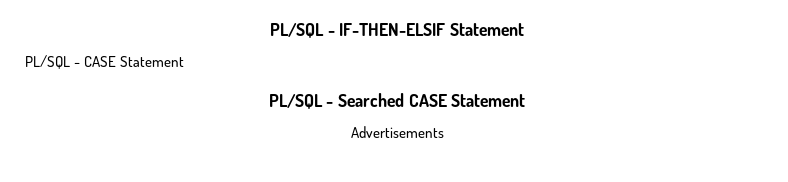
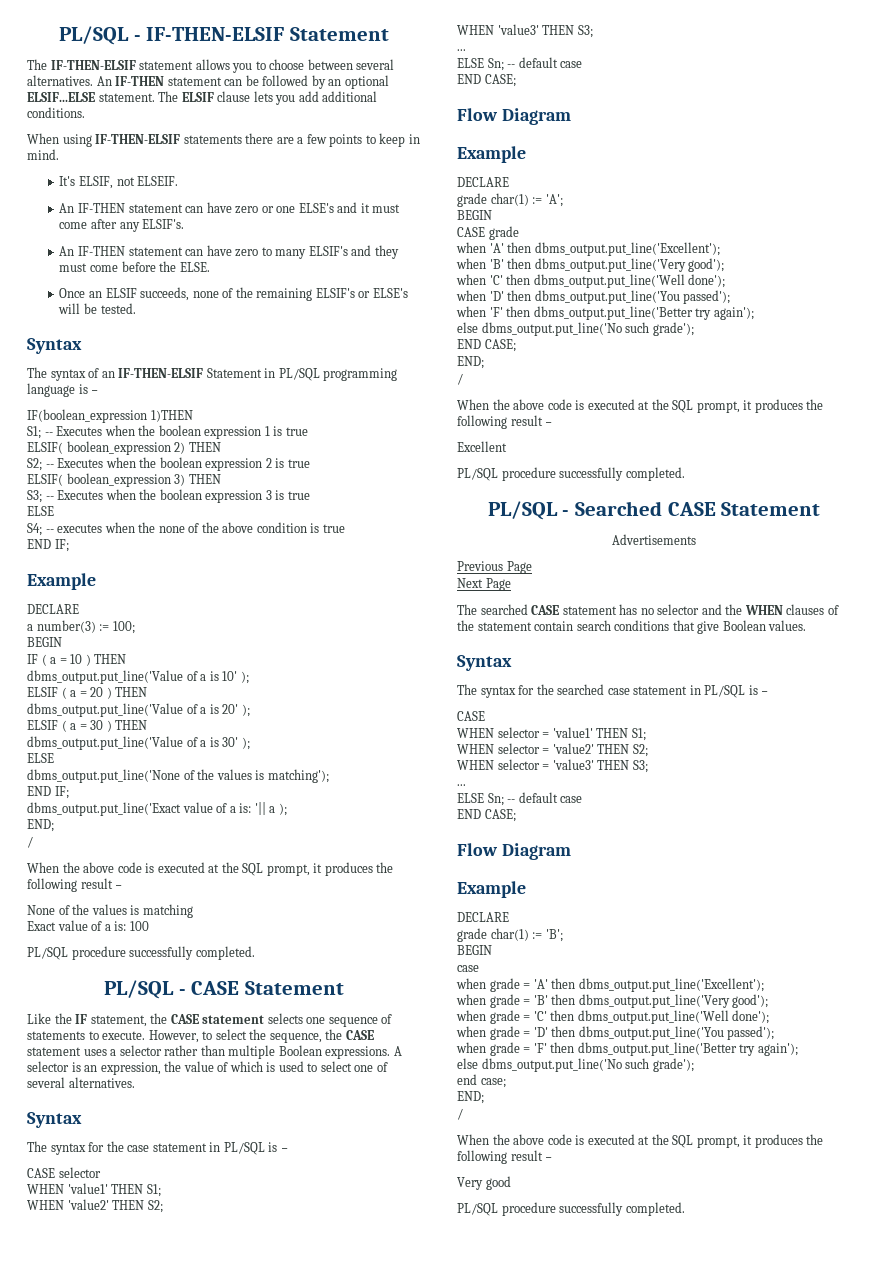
+ The IF-THEN-ELSIF statement allows you to choose between several alternatives. An IF-THEN statement can be followed by an optional ELSIF...ELSE statement. The ELSIF clause lets you add additional conditions.
+ When using IF-THEN-ELSIF statements there are a few points to keep in mind.
+ It's ELSIF, not ELSEIF.
+ An IF-THEN statement can have zero or one ELSE's and it must come after any ELSIF's.
+ An IF-THEN statement can have zero to many ELSIF's and they must come before the ELSE.
+ Once an ELSIF succeeds, none of the remaining ELSIF's or ELSE's will be tested.
+ Syntax
+ The syntax of an IF-THEN-ELSIF Statement in PL/SQL programming language is −
+ IF(boolean_expression 1)THEN
+ S1; -- Executes when the boolean expression 1 is true
+ ELSIF( boolean_expression 2) THEN
+ S2; -- Executes when the boolean expression 2 is true
+ ELSIF( boolean_expression 3) THEN
+ S3; -- Executes when the boolean expression 3 is true
+ ELSE
+ S4; -- executes when the none of the above condition is true
+ END IF;
+ Example
+ DECLARE
+ a number(3) := 100;
+ BEGIN
+ IF ( a = 10 ) THEN
+ dbms_output.put_line('Value of a is 10' );
+ ELSIF ( a = 20 ) THEN
+ dbms_output.put_line('Value of a is 20' );
+ ELSIF ( a = 30 ) THEN
+ dbms_output.put_line('Value of a is 30' );
+ ELSE
+ dbms_output.put_line('None of the values is matching');
+ END IF;
+ dbms_output.put_line('Exact value of a is: '|| a );
+ END;
+ /
+ When the above code is executed at the SQL prompt, it produces the following result −
+ None of the values is matching
+ Exact value of a is: 100
+ PL/SQL procedure successfully completed.
  PL/SQL - CASE Statement
+ Like the IF statement, the CASE statement selects one sequence of statements to execute. However, to select the sequence, the CASE statement uses a selector rather than multiple Boolean expressions. A selector is an expression, the value of which is used to select one of several alternatives.
+ Syntax
+ The syntax for the case statement in PL/SQL is −
+ CASE selector
+ WHEN 'value1' THEN S1;
+ WHEN 'value2' THEN S2;
+ WHEN 'value3' THEN S3;
+ ...
+ ELSE Sn; -- default case
+ END CASE;
+ Flow Diagram
+ Example
+ DECLARE
+ grade char(1) := 'A';
+ BEGIN
+ CASE grade
+ when 'A' then dbms_output.put_line('Excellent');
+ when 'B' then dbms_output.put_line('Very good');
+ when 'C' then dbms_output.put_line('Well done');
+ when 'D' then dbms_output.put_line('You passed');
+ when 'F' then dbms_output.put_line('Better try again');
+ else dbms_output.put_line('No such grade');
+ END CASE;
+ END;
+ /
+ When the above code is executed at the SQL prompt, it produces the following result −
+ Excellent
+ PL/SQL procedure successfully completed.
+ Previous Page
+ Next Page
+ The searched CASE statement has no selector and the WHEN clauses of the statement contain search conditions that give Boolean values.
+ Syntax
+ The syntax for the searched case statement in PL/SQL is −
+ CASE
+ WHEN selector = 'value1' THEN S1;
+ WHEN selector = 'value2' THEN S2;
+ WHEN selector = 'value3' THEN S3;
+ ...
+ ELSE Sn; -- default case
+ END CASE;
+ Flow Diagram
+ Example
+ DECLARE
+ grade char(1) := 'B';
+ BEGIN
+ case
+ when grade = 'A' then dbms_output.put_line('Excellent');
+ when grade = 'B' then dbms_output.put_line('Very good');
+ when grade = 'C' then dbms_output.put_line('Well done');
+ when grade = 'D' then dbms_output.put_line('You passed');
+ when grade = 'F' then dbms_output.put_line('Better try again');
+ else dbms_output.put_line('No such grade');
+ end case;
+ END;
+ /
+ When the above code is executed at the SQL prompt, it produces the following result −
+ Very good
+ PL/SQL procedure successfully completed.

